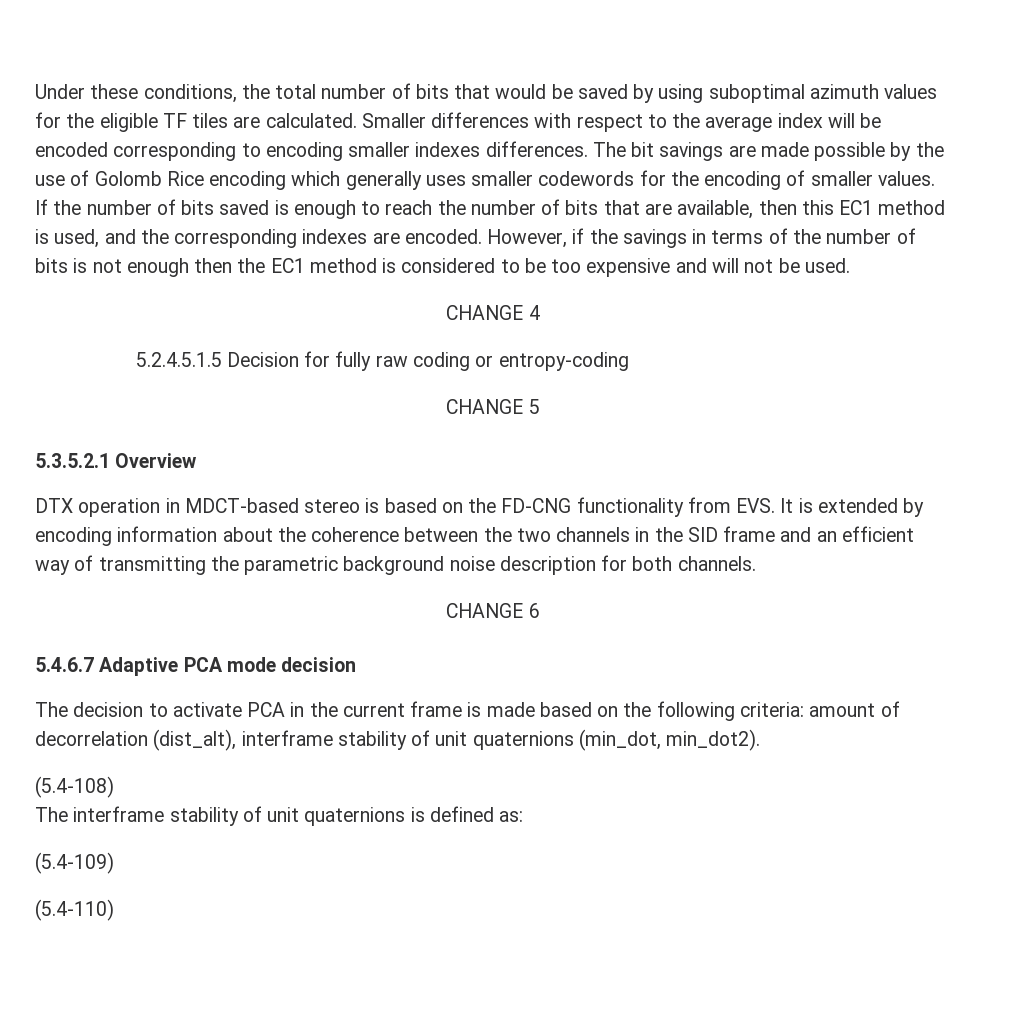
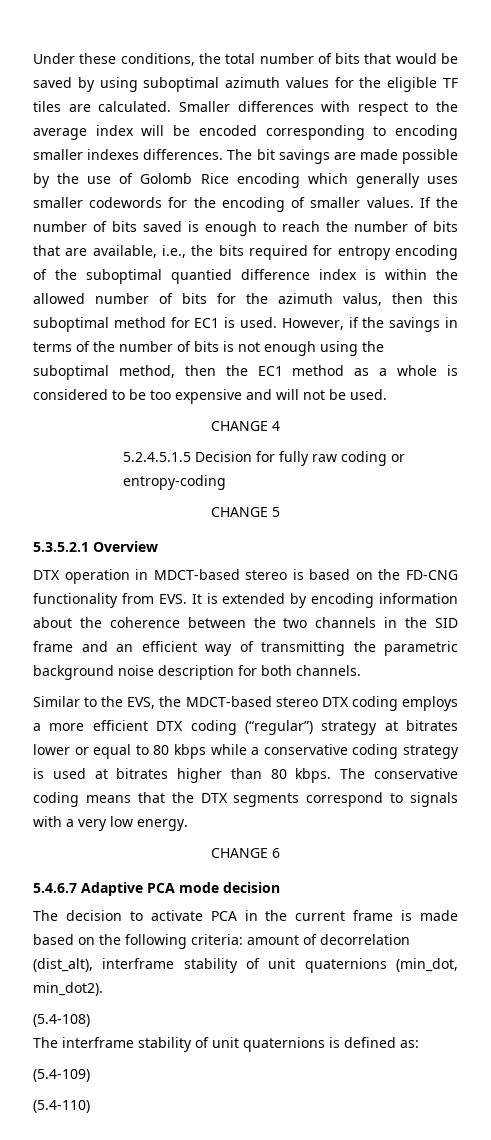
- If the number of bits saved is enough to reach the number of bits that are available, then this EC1 method is used, and the corresponding indexes are encoded.
+ If the number of bits saved is enough to reach the number of bits that are available, i.e., the bits required for entropy encoding of the suboptimal quantied difference index is within the allowed number of bits for the azimuth valus, then this suboptimal method for EC1 is used.
- However, if the savings in terms of the number of bits is not enough then the EC1 method is considered to be too expensive and will not be used.
+ However, if the savings in terms of the number of bits is not enough using the suboptimal method, then the EC1 method as a whole is considered to be too expensive and will not be used.
+ Similar to the EVS, the MDCT-based stereo DTX coding employs a more efficient DTX coding (“regular”) strategy at bitrates lower or equal to 80 kbps while a conservative coding strategy is used at bitrates higher than 80 kbps. The conservative coding means that the DTX segments correspond to signals with a very low energy.

